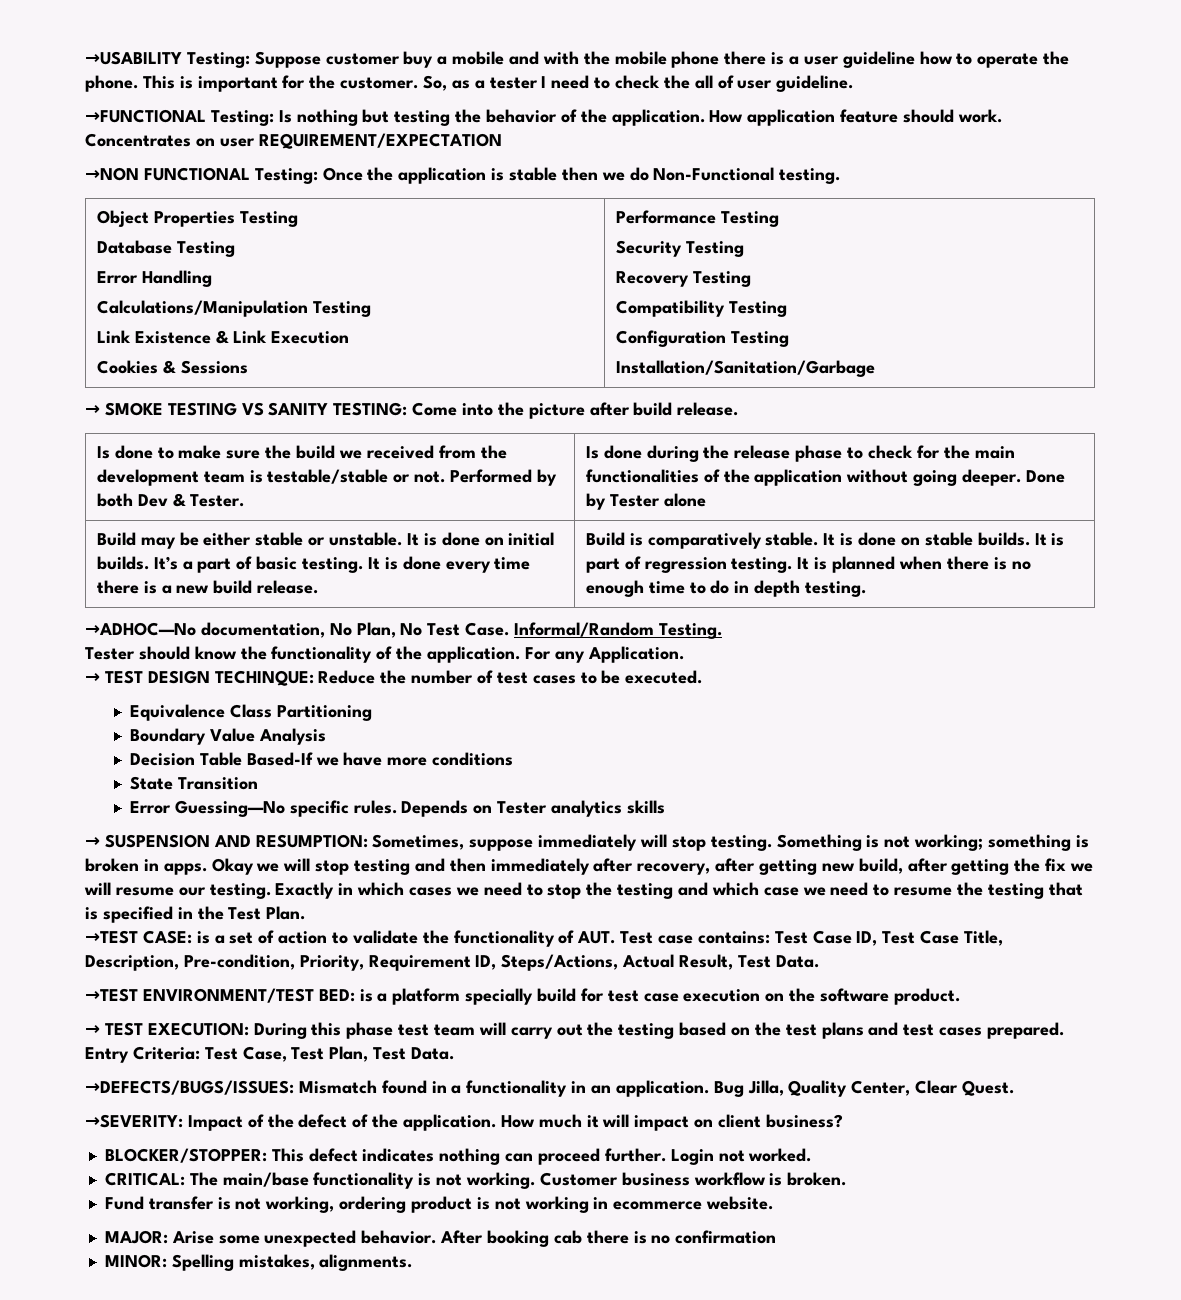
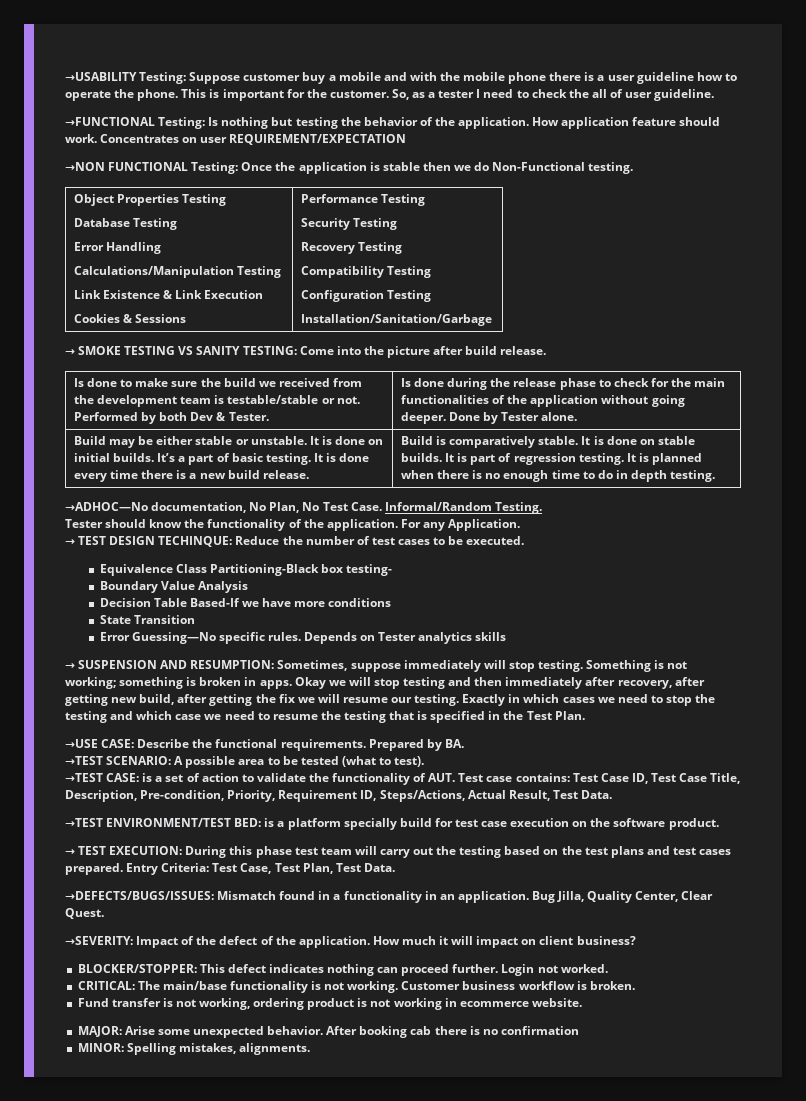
- Done by Tester alone
+ Done by Tester alone.
- Equivalence Class Partitioning
+ Equivalence Class Partitioning-Black box testing-
+ →USE CASE: Describe the functional requirements. Prepared by BA.
+ →TEST SCENARIO: A possible area to be tested (what to test).

